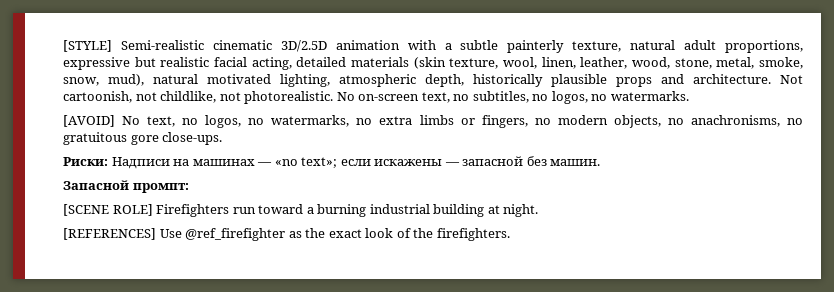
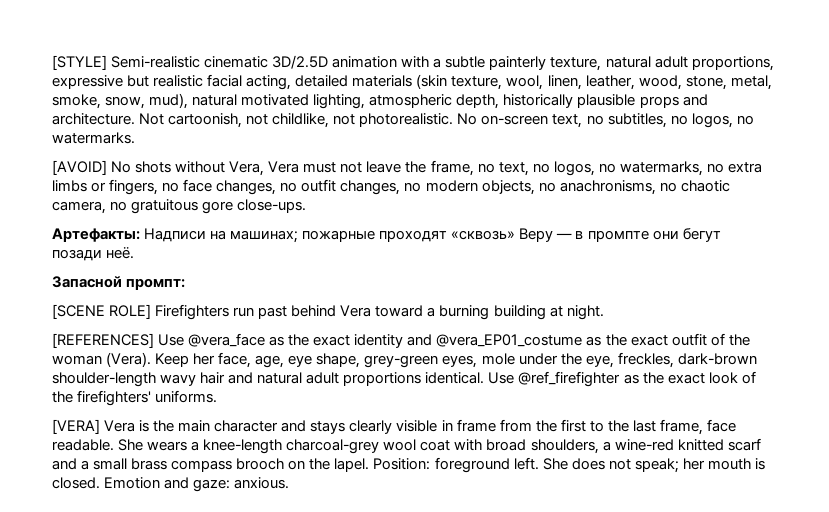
- [AVOID] No text, no logos, no watermarks, no extra limbs or fingers, no modern objects, no anachronisms, no gratuitous gore close-ups.
+ [AVOID] No shots without Vera, Vera must not leave the frame, no text, no logos, no watermarks, no extra limbs or fingers, no face changes, no outfit changes, no modern objects, no anachronisms, no chaotic camera, no gratuitous gore close-ups.
- Риски: Надписи на машинах — «no text»; если искажены — запасной без машин.
+ Артефакты: Надписи на машинах; пожарные проходят «сквозь» Веру — в промпте они бегут позади неё.
- [SCENE ROLE] Firefighters run toward a burning industrial building at night.
+ [SCENE ROLE] Firefighters run past behind Vera toward a burning building at night.
- [REFERENCES] Use @ref_firefighter as the exact look of the firefighters.
+ [REFERENCES] Use @vera_face as the exact identity and @vera_EP01_costume as the exact outfit of the woman (Vera). Keep her face, age, eye shape, grey-green eyes, mole under the eye, freckles, dark-brown shoulder-length wavy hair and natural adult proportions identical. Use @ref_firefighter as the exact look of the firefighters' uniforms.
+ [VERA] Vera is the main character and stays clearly visible in frame from the first to the last frame, face readable. She wears a knee-length charcoal-grey wool coat with broad shoulders, a wine-red knitted scarf and a small brass compass brooch on the lapel. Position: foreground left. She does not speak; her mouth is closed. Emotion and gaze: anxious.

